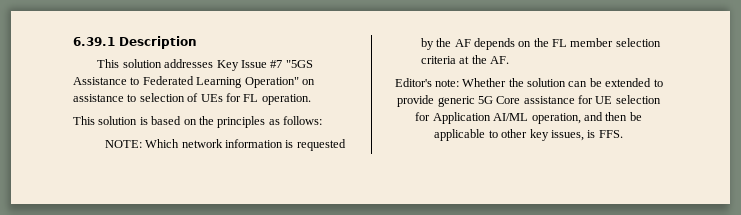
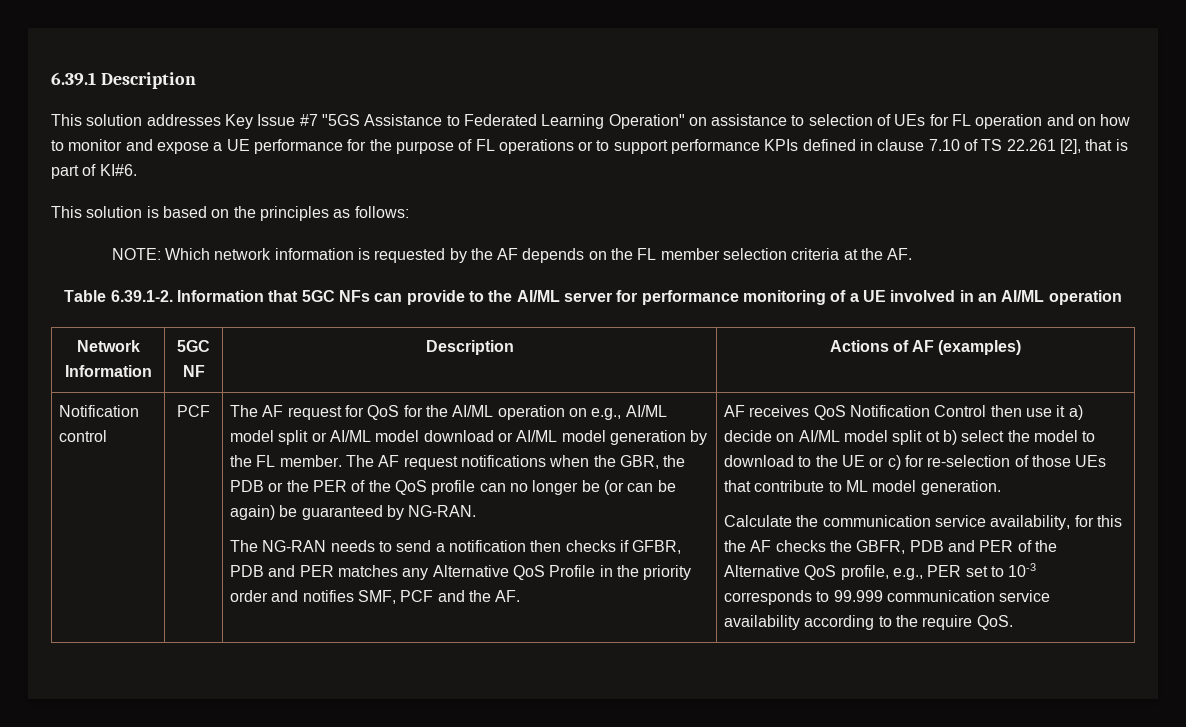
- This solution addresses Key Issue #7 "5GS Assistance to Federated Learning Operation" on assistance to selection of UEs for FL operation.
+ This solution addresses Key Issue #7 "5GS Assistance to Federated Learning Operation" on assistance to selection of UEs for FL operation and on how to monitor and expose a UE performance for the purpose of FL operations or to support performance KPIs defined in clause 7.10 of TS 22.261 [2], that is part of KI#6.
- Editor's note: Whether the solution can be extended to provide generic 5G Core assistance for UE selection for Application AI/ML operation, and then be applicable to other key issues, is FFS.
+ Table 6.39.1-2. Information that 5GC NFs can provide to the AI/ML server for performance monitoring of a UE involved in an AI/ML operation
+ Network Information | 5GC NF | Description | Actions of AF (examples)
+ Notification control | PCF | The AF request for QoS for the AI/ML operation on e.g., AI/ML model split or AI/ML model download or AI/ML model generation by the FL member. The AF request notifications when the GBR, the PDB or the PER of the QoS profile can no longer be (or can be again) be guaranteed by NG-RAN.
+ The NG-RAN needs to send a notification then checks if GFBR, PDB and PER matches any Alternative QoS Profile in the priority order and notifies SMF, PCF and the AF. | AF receives QoS Notification Control then use it a) decide on AI/ML model split ot b) select the model to download to the UE or c) for re-selection of those UEs that contribute to ML model generation.
+ Calculate the communication service availability, for this the AF checks the GBFR, PDB and PER of the Alternative QoS profile, e.g., PER set to 10-3 corresponds to 99.999 communication service availability according to the require QoS.

